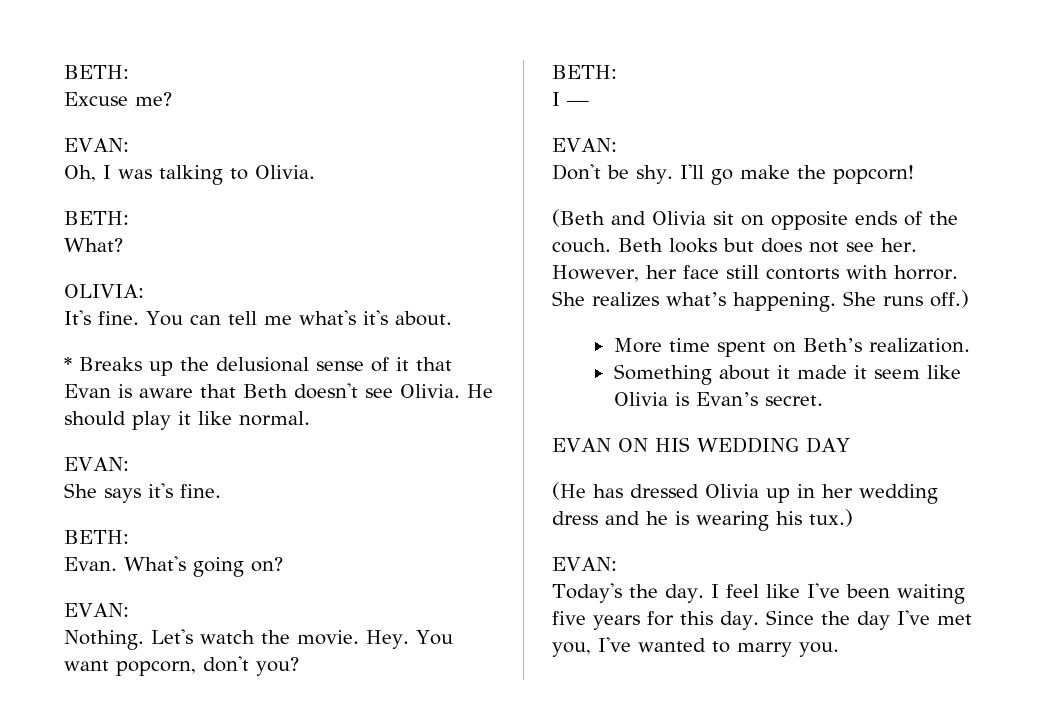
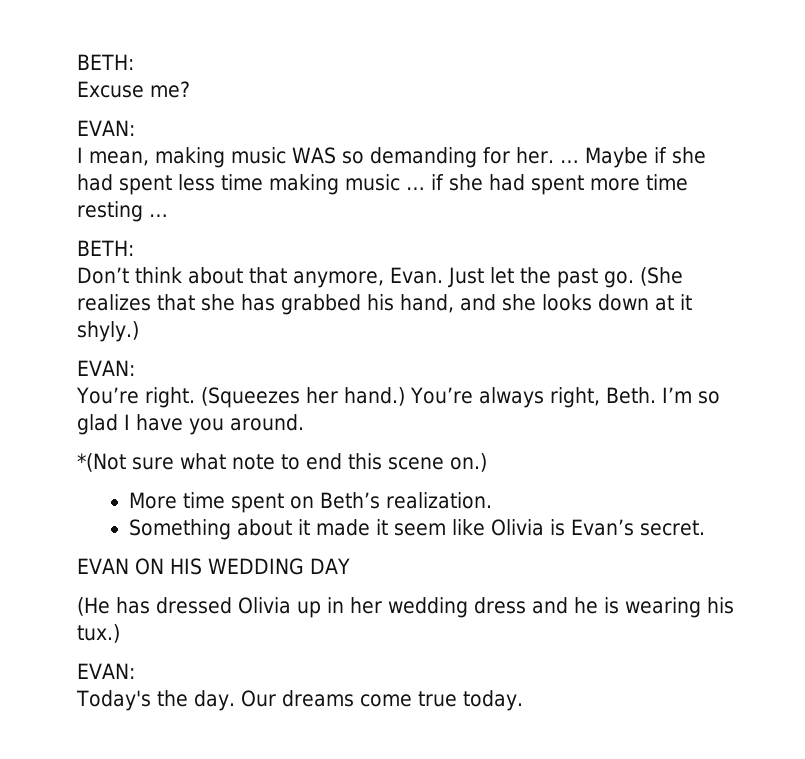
- Oh, I was talking to Olivia.
+ I mean, making music WAS so demanding for her. … Maybe if she had spent less time making music … if she had spent more time resting …
  BETH:
- What?
- OLIVIA:
- It's fine. You can tell me what's it's about.
- * Breaks up the delusional sense of it that Evan is aware that Beth doesn't see Olivia. He should play it like normal.
+ Don’t think about that anymore, Evan. Just let the past go. (She realizes that she has grabbed his hand, and she looks down at it shyly.)
  EVAN:
- She says it's fine.
- BETH:
- Evan. What's going on?
- EVAN:
- Nothing. Let's watch the movie. Hey. You want popcorn, don't you?
- BETH:
- I —
- EVAN:
- Don't be shy. I'll go make the popcorn!
- (Beth and Olivia sit on opposite ends of the couch. Beth looks but does not see her. However, her face still contorts with horror. She realizes what’s happening. She runs off.)
+ You’re right. (Squeezes her hand.) You’re always right, Beth. I’m so glad I have you around.
+ *(Not sure what note to end this scene on.)
- I feel like I've been waiting five years for this day. Since the day I've met you, I've wanted to marry you.
+ Our dreams come true today.

